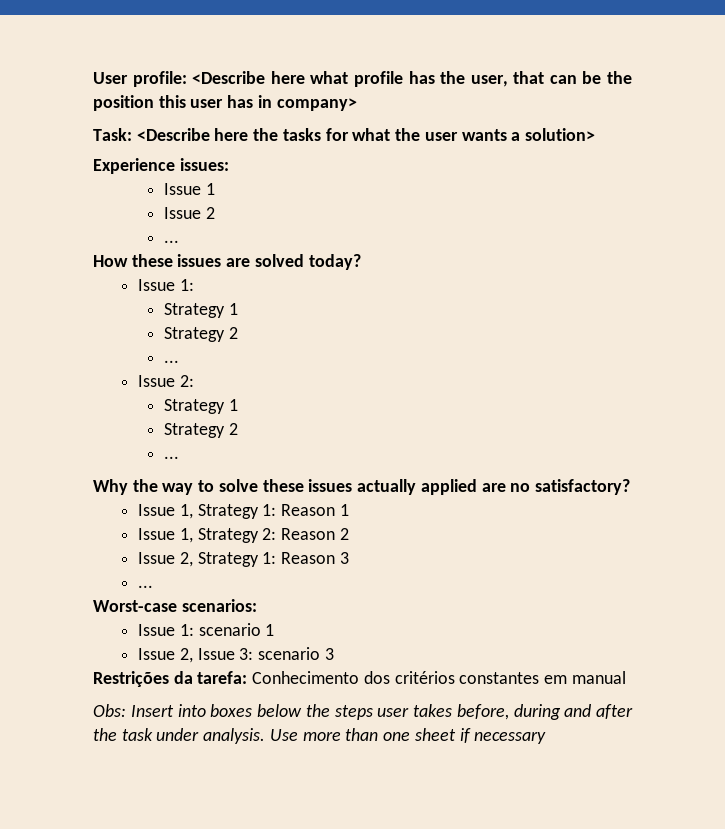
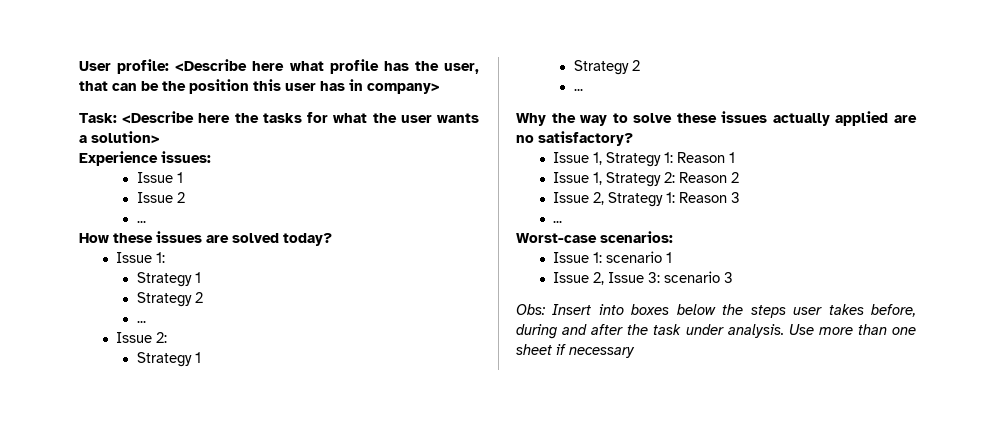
- Restrições da tarefa: Conhecimento dos critérios constantes em manual

